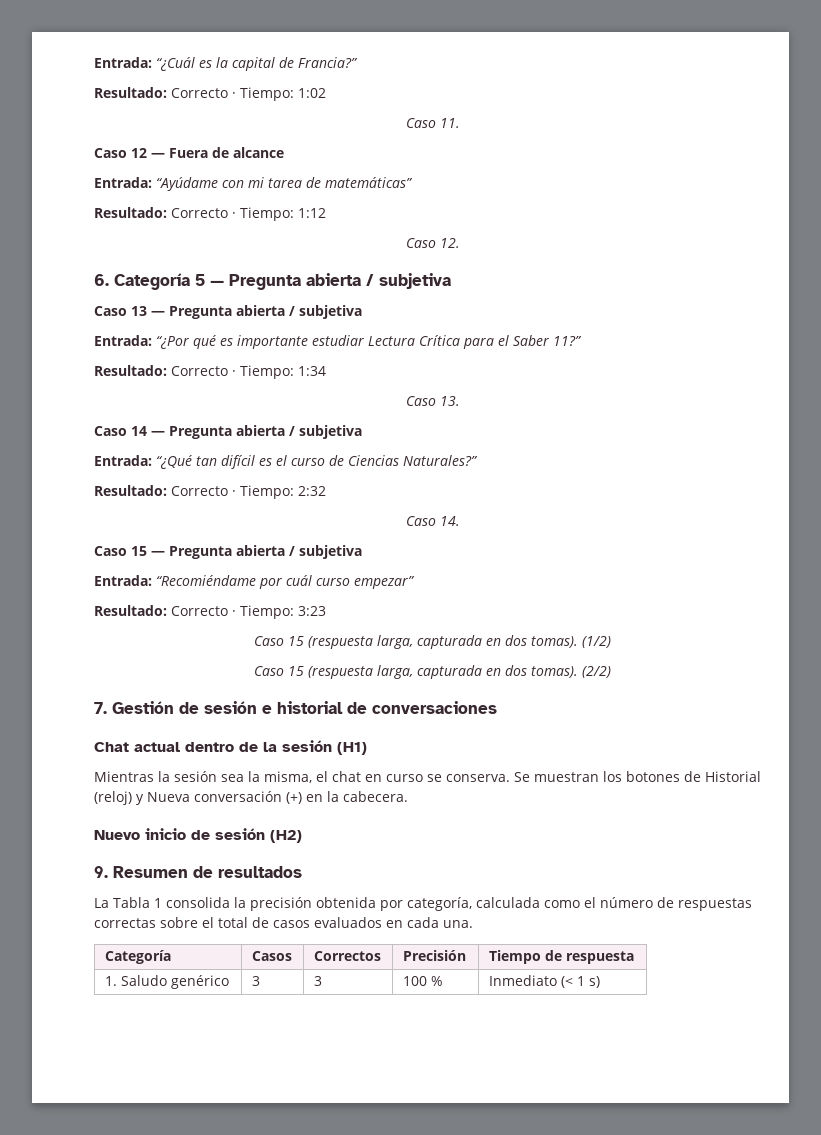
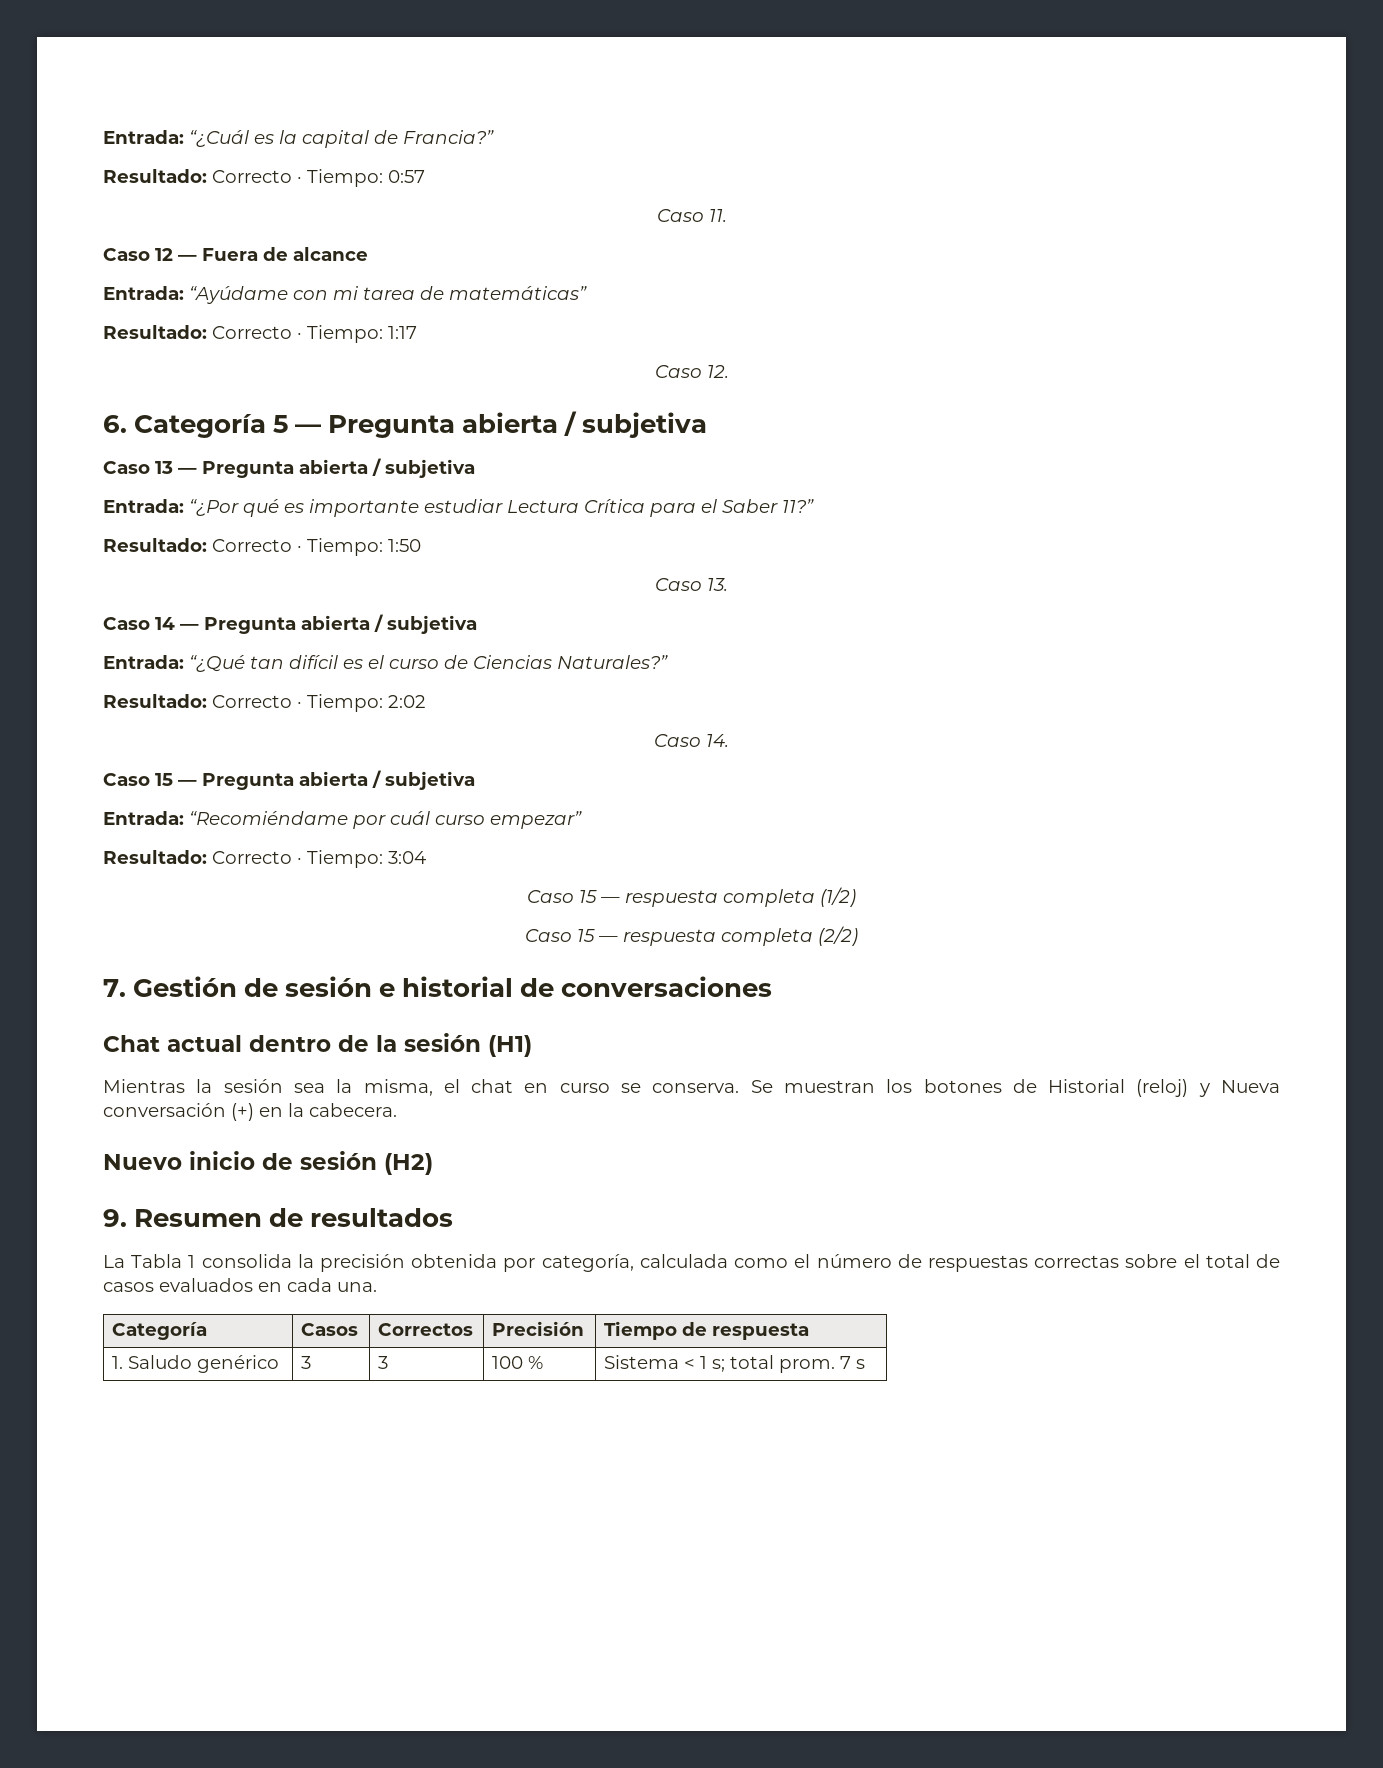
- Resultado: Correcto · Tiempo: 1:02
+ Resultado: Correcto · Tiempo: 0:57
- Resultado: Correcto · Tiempo: 1:12
+ Resultado: Correcto · Tiempo: 1:17
- Resultado: Correcto · Tiempo: 1:34
+ Resultado: Correcto · Tiempo: 1:50
- Resultado: Correcto · Tiempo: 2:32
+ Resultado: Correcto · Tiempo: 2:02
- Resultado: Correcto · Tiempo: 3:23
- Caso 15 (respuesta larga, capturada en dos tomas). (1/2)
- Caso 15 (respuesta larga, capturada en dos tomas). (2/2)
+ Resultado: Correcto · Tiempo: 3:04
+ Caso 15 — respuesta completa (1/2)
+ Caso 15 — respuesta completa (2/2)
- 1. Saludo genérico | 3 | 3 | 100 % | Inmediato (< 1 s)
+ 1. Saludo genérico | 3 | 3 | 100 % | Sistema < 1 s; total prom. 7 s

